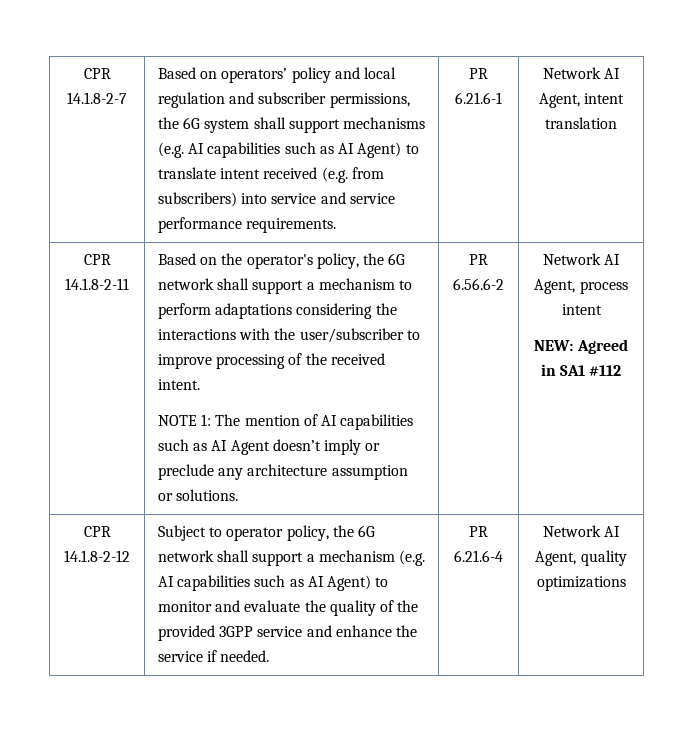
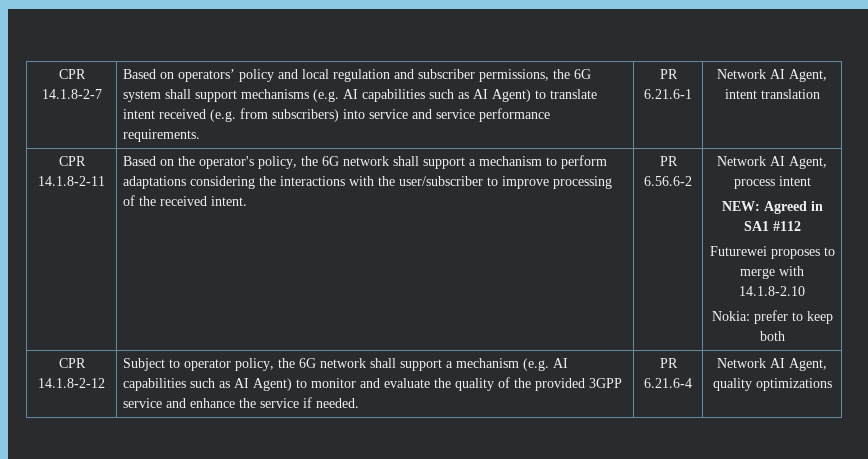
- NOTE 1: The mention of AI capabilities such as AI Agent doesn’t imply or preclude any architecture assumption or solutions.
+ Futurewei proposes to merge with 14.1.8-2.10
+ Nokia: prefer to keep both

